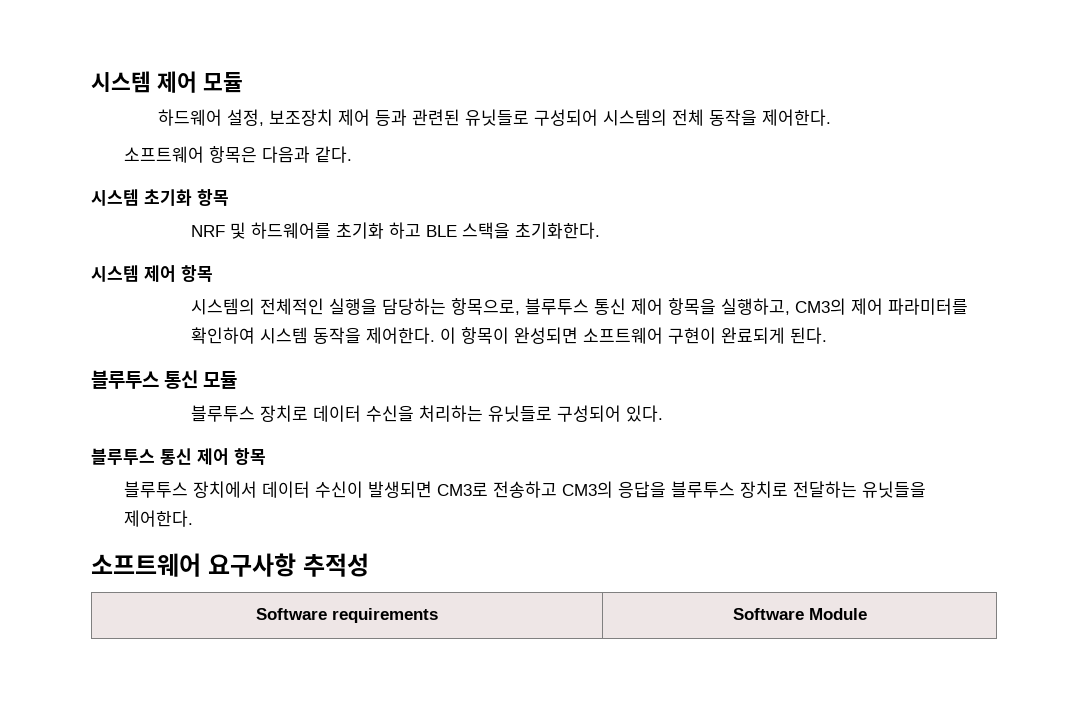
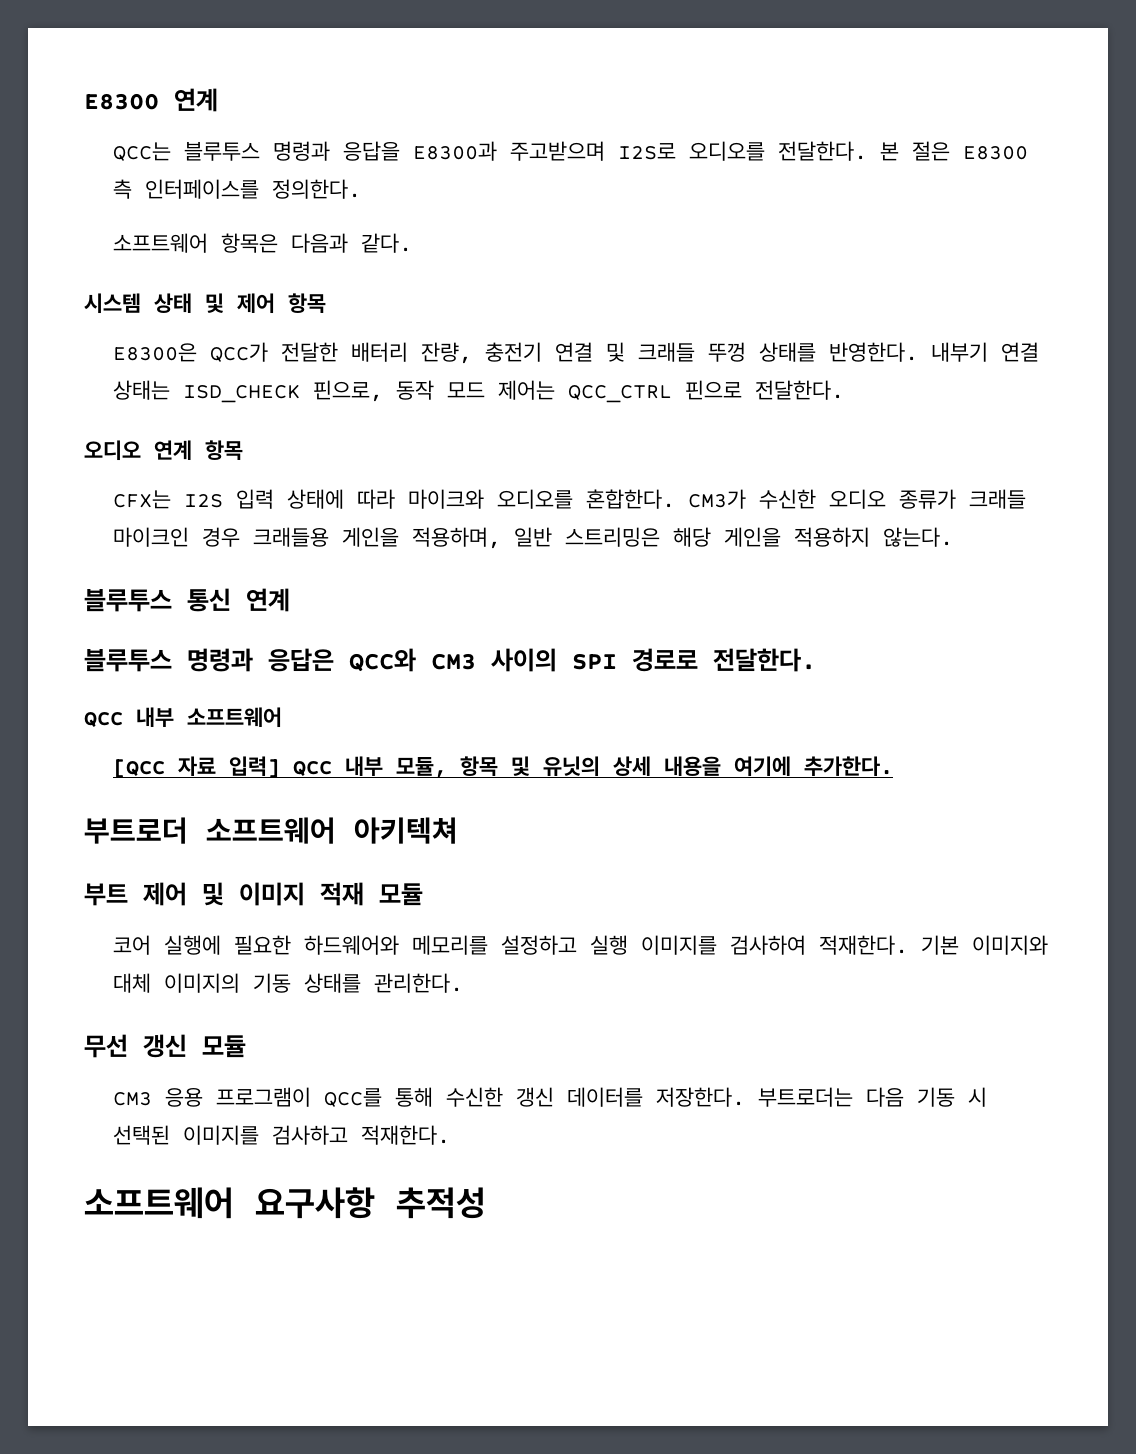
- 시스템 제어 모듈
- 하드웨어 설정, 보조장치 제어 등과 관련된 유닛들로 구성되어 시스템의 전체 동작을 제어한다.
+ E8300 연계
+ QCC는 블루투스 명령과 응답을 E8300과 주고받으며 I2S로 오디오를 전달한다. 본 절은 E8300 측 인터페이스를 정의한다.
- 시스템 초기화 항목
- NRF 및 하드웨어를 초기화 하고 BLE 스택을 초기화한다.
- 시스템 제어 항목
- 시스템의 전체적인 실행을 담당하는 항목으로, 블루투스 통신 제어 항목을 실행하고, CM3의 제어 파라미터를 확인하여 시스템 동작을 제어한다. 이 항목이 완성되면 소프트웨어 구현이 완료되게 된다.
- 블루투스 통신 모듈
- 블루투스 장치로 데이터 수신을 처리하는 유닛들로 구성되어 있다.
- 블루투스 통신 제어 항목
- 블루투스 장치에서 데이터 수신이 발생되면 CM3로 전송하고 CM3의 응답을 블루투스 장치로 전달하는 유닛들을 제어한다.
+ 시스템 상태 및 제어 항목
+ E8300은 QCC가 전달한 배터리 잔량, 충전기 연결 및 크래들 뚜껑 상태를 반영한다. 내부기 연결 상태는 ISD_CHECK 핀으로, 동작 모드 제어는 QCC_CTRL 핀으로 전달한다.
+ 오디오 연계 항목
+ CFX는 I2S 입력 상태에 따라 마이크와 오디오를 혼합한다. CM3가 수신한 오디오 종류가 크래들 마이크인 경우 크래들용 게인을 적용하며, 일반 스트리밍은 해당 게인을 적용하지 않는다.
+ 블루투스 통신 연계
+ 블루투스 명령과 응답은 QCC와 CM3 사이의 SPI 경로로 전달한다.
+ QCC 내부 소프트웨어
+ [QCC 자료 입력] QCC 내부 모듈, 항목 및 유닛의 상세 내용을 여기에 추가한다.
+ 부트로더 소프트웨어 아키텍쳐
+ 부트 제어 및 이미지 적재 모듈
+ 코어 실행에 필요한 하드웨어와 메모리를 설정하고 실행 이미지를 검사하여 적재한다. 기본 이미지와 대체 이미지의 기동 상태를 관리한다.
+ 무선 갱신 모듈
+ CM3 응용 프로그램이 QCC를 통해 수신한 갱신 데이터를 저장한다. 부트로더는 다음 기동 시 선택된 이미지를 검사하고 적재한다.
- Software requirements | Software Module

